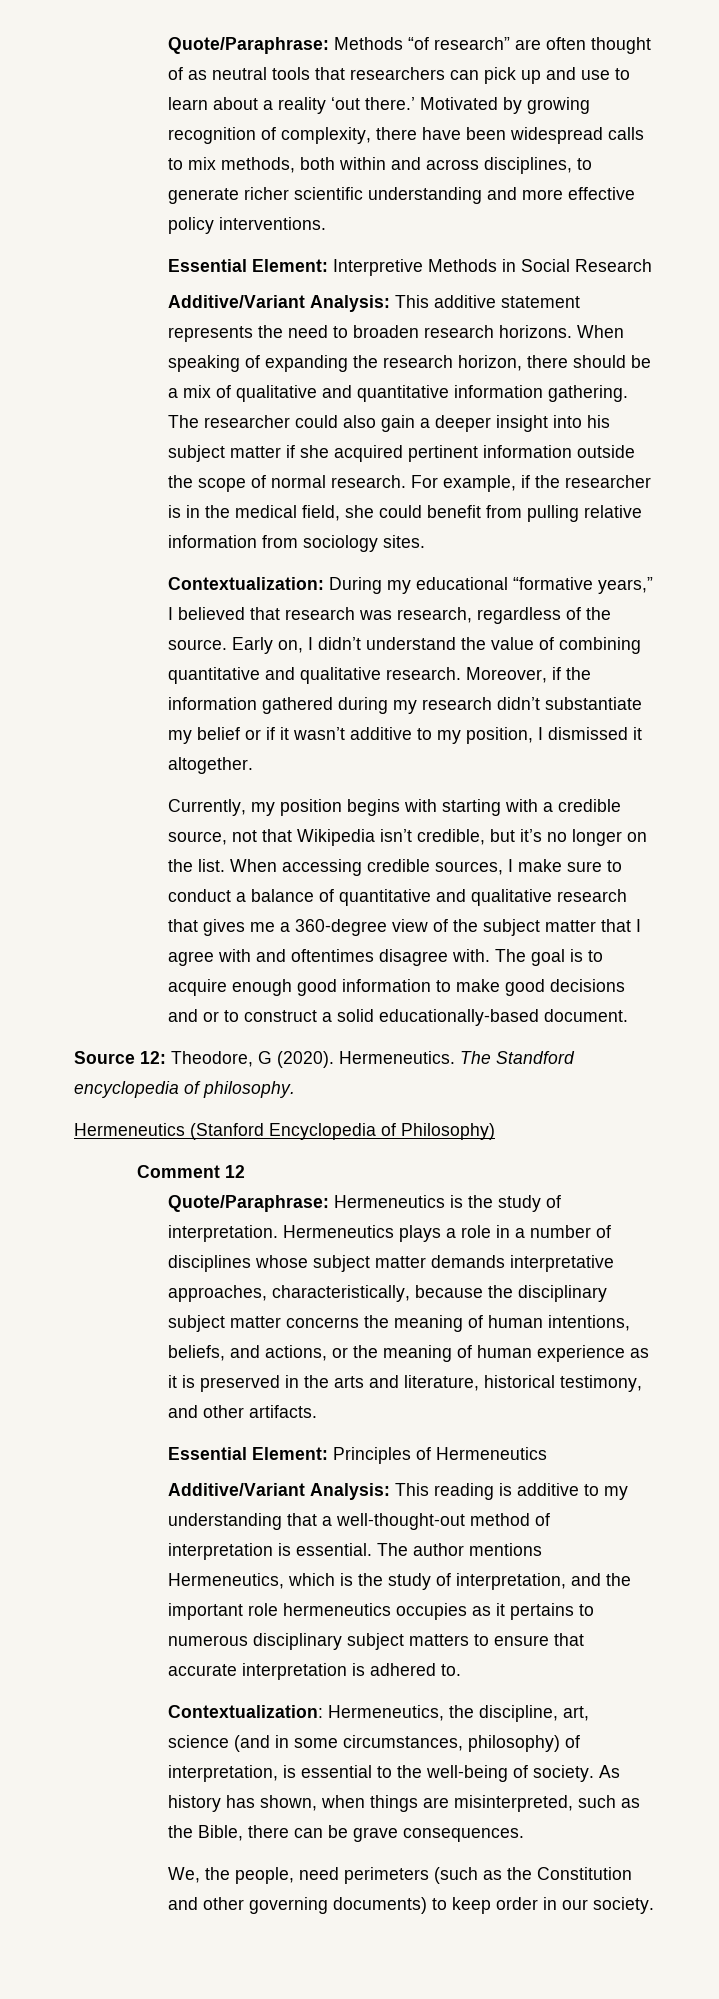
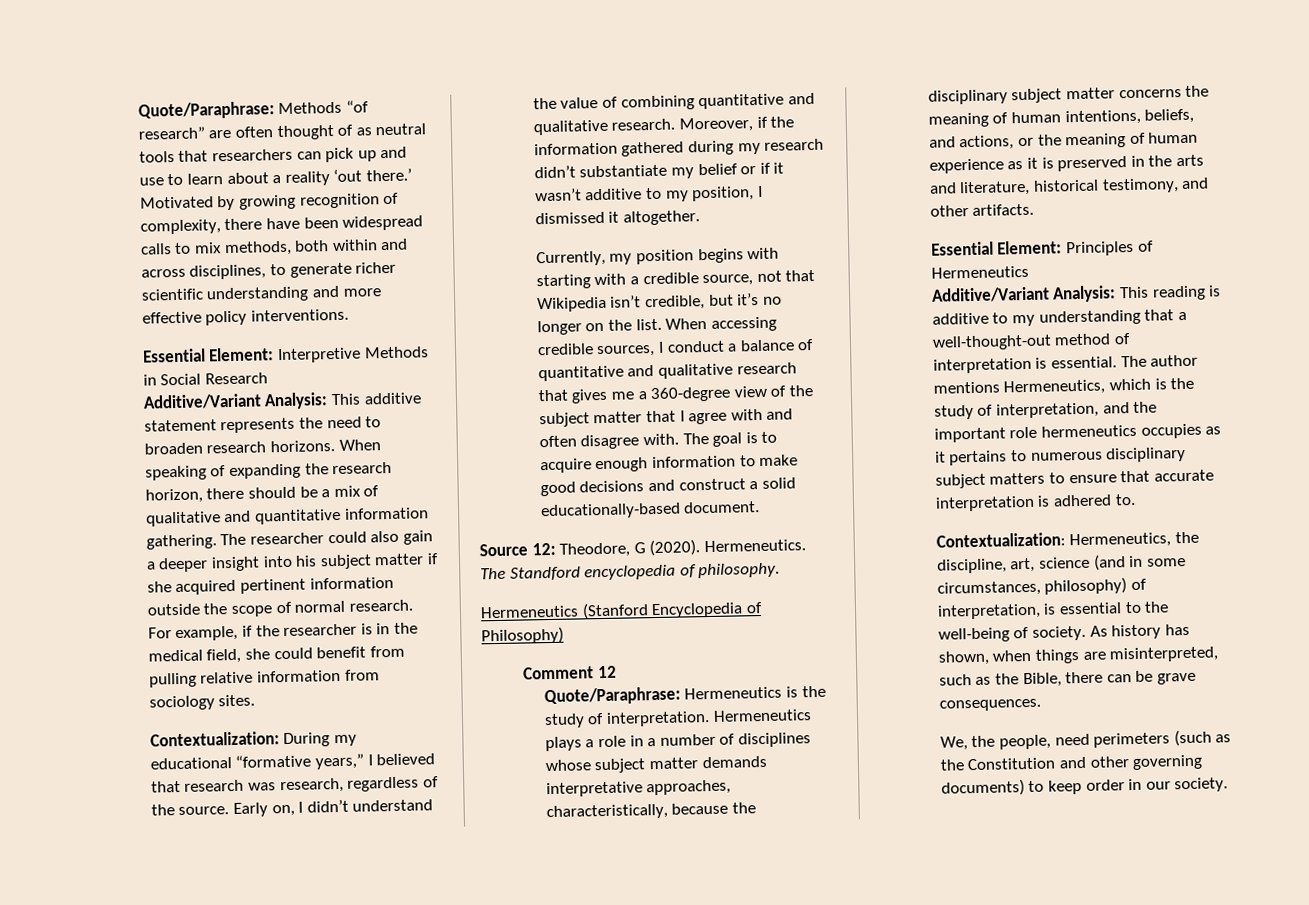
- When accessing credible sources, I make sure to conduct a balance of quantitative and qualitative research that gives me a 360-degree view of the subject matter that I agree with and oftentimes disagree with.
+ When accessing credible sources, I conduct a balance of quantitative and qualitative research that gives me a 360-degree view of the subject matter that I agree with and often disagree with.
- The goal is to acquire enough good information to make good decisions and or to construct a solid educationally-based document.
+ The goal is to acquire enough information to make good decisions and construct a solid educationally-based document.

